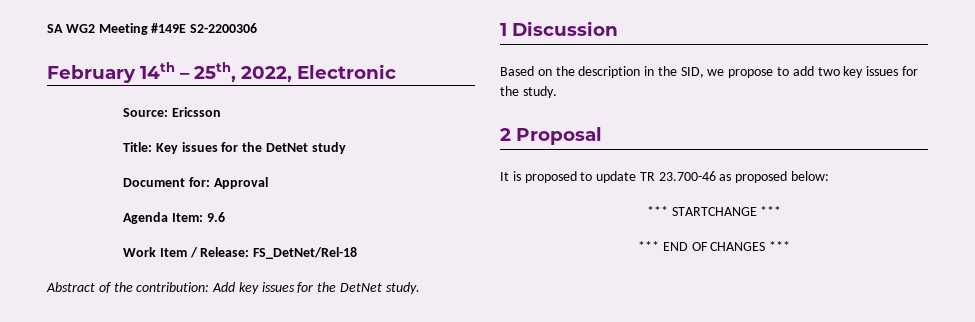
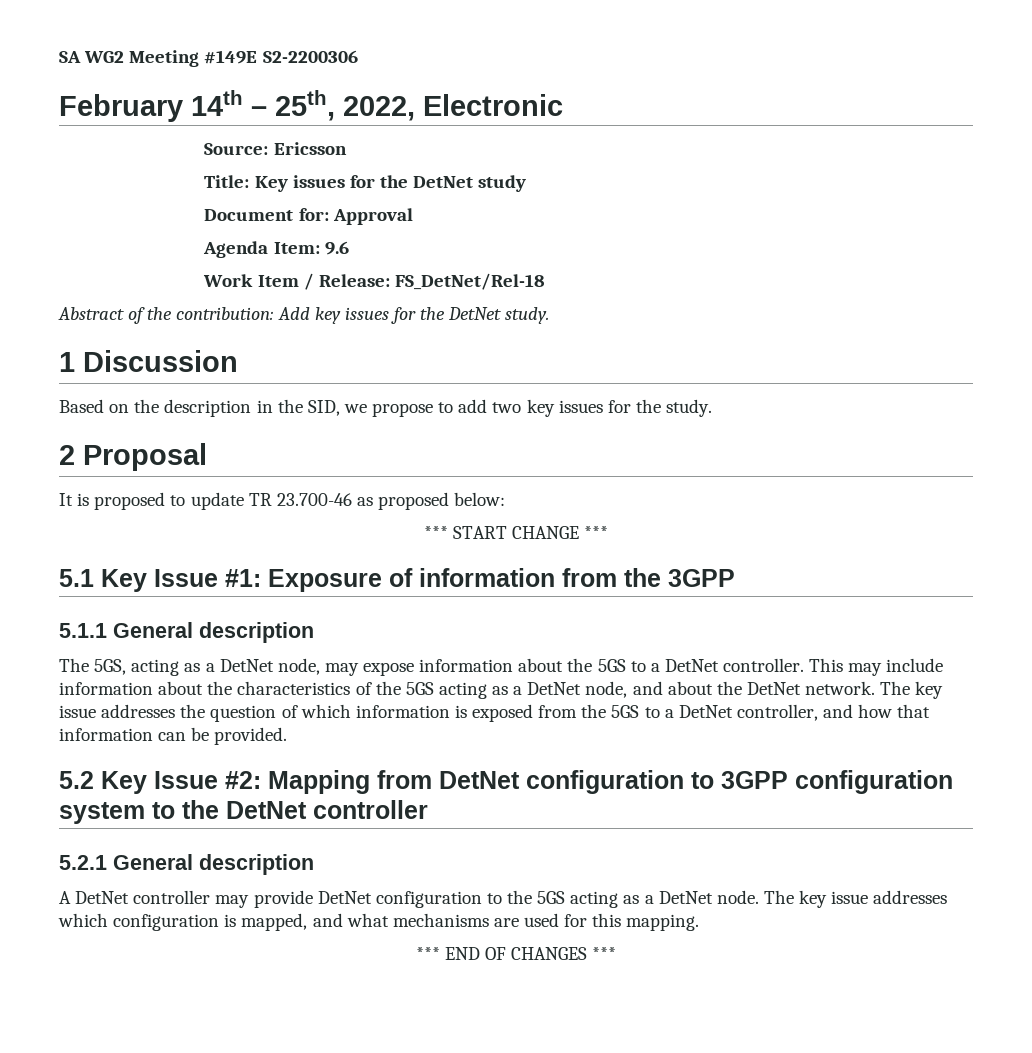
- *** STARTCHANGE ***
+ *** START CHANGE ***
+ 5.1 Key Issue #1: Exposure of information from the 3GPP
+ 5.1.1 General description
+ The 5GS, acting as a DetNet node, may expose information about the 5GS to a DetNet controller. This may include information about the characteristics of the 5GS acting as a DetNet node, and about the DetNet network. The key issue addresses the question of which information is exposed from the 5GS to a DetNet controller, and how that information can be provided.
+ 5.2 Key Issue #2: Mapping from DetNet configuration to 3GPP configuration system to the DetNet controller
+ 5.2.1 General description
+ A DetNet controller may provide DetNet configuration to the 5GS acting as a DetNet node. The key issue addresses which configuration is mapped, and what mechanisms are used for this mapping.

